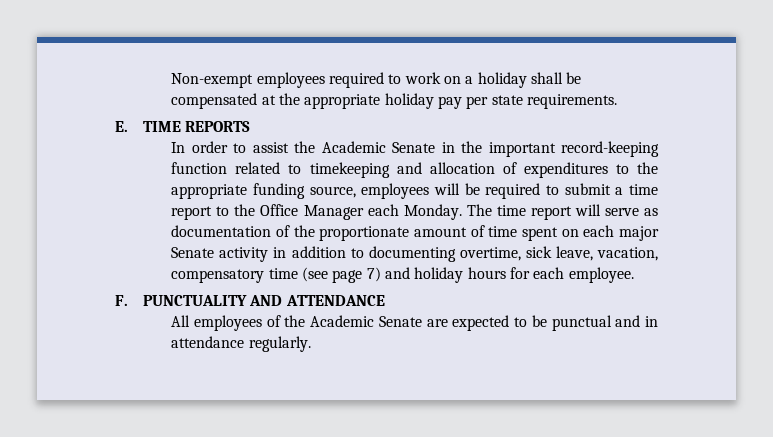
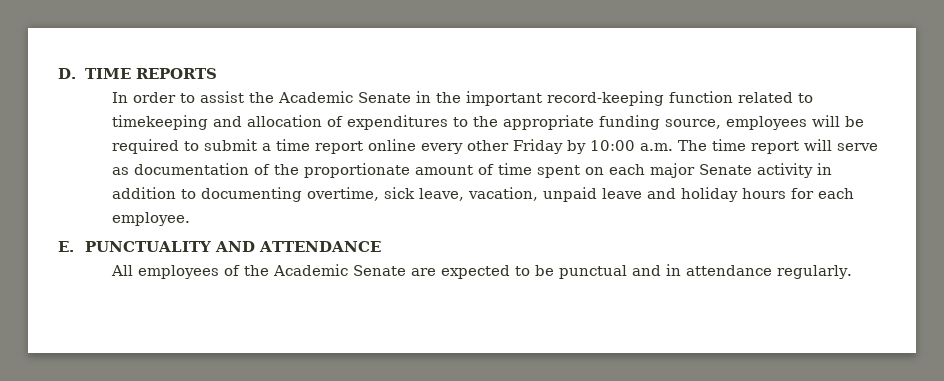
- Non-exempt employees required to work on a holiday shall be compensated at the appropriate holiday pay per state requirements.
- E. TIME REPORTS
+ D. TIME REPORTS
- In order to assist the Academic Senate in the important record-keeping function related to timekeeping and allocation of expenditures to the appropriate funding source, employees will be required to submit a time report to the Office Manager each Monday. The time report will serve as documentation of the proportionate amount of time spent on each major Senate activity in addition to documenting overtime, sick leave, vacation, compensatory time (see page 7) and holiday hours for each employee.
+ In order to assist the Academic Senate in the important record-keeping function related to timekeeping and allocation of expenditures to the appropriate funding source, employees will be required to submit a time report online every other Friday by 10:00 a.m. The time report will serve as documentation of the proportionate amount of time spent on each major Senate activity in addition to documenting overtime, sick leave, vacation, unpaid leave and holiday hours for each employee.
- F. PUNCTUALITY AND ATTENDANCE
+ E. PUNCTUALITY AND ATTENDANCE

